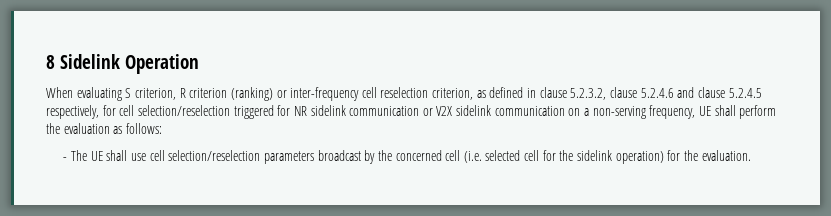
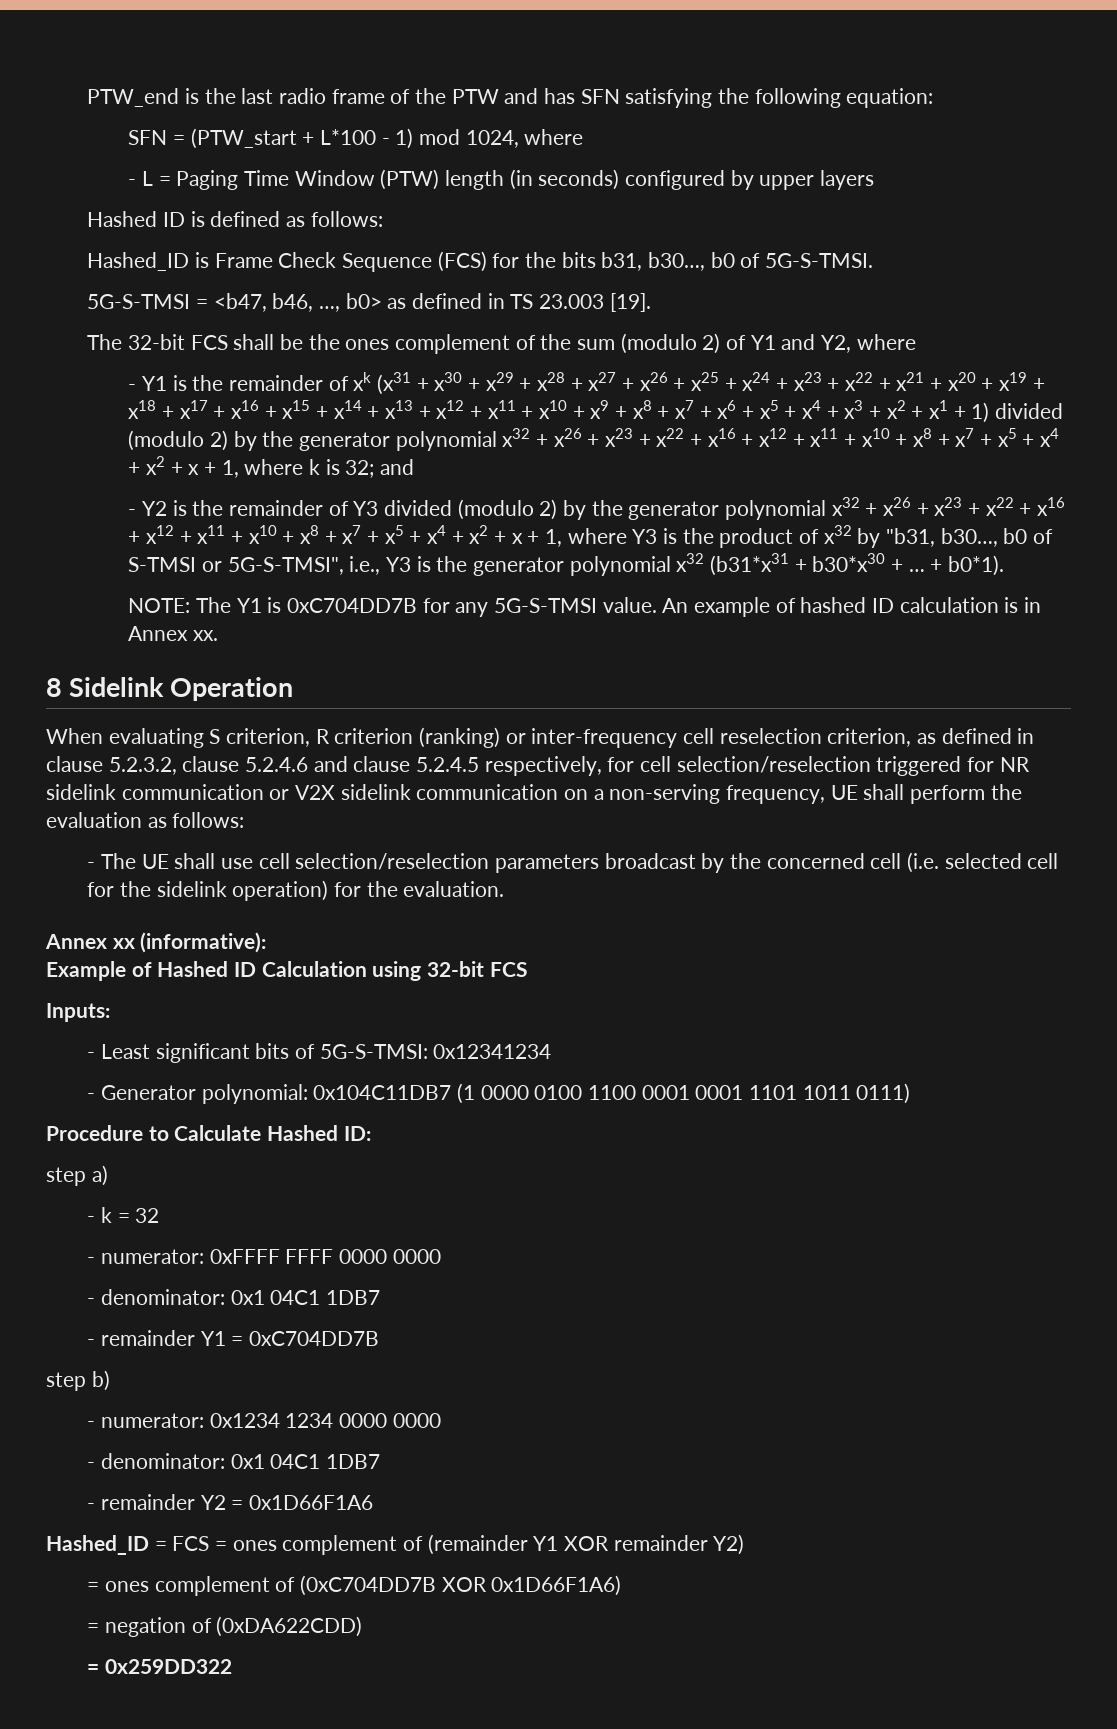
+ PTW_end is the last radio frame of the PTW and has SFN satisfying the following equation:
+ SFN = (PTW_start + L*100 - 1) mod 1024, where
+ - L = Paging Time Window (PTW) length (in seconds) configured by upper layers
+ Hashed ID is defined as follows:
+ Hashed_ID is Frame Check Sequence (FCS) for the bits b31, b30…, b0 of 5G-S-TMSI.
+ 5G-S-TMSI = <b47, b46, …, b0> as defined in TS 23.003 [19].
+ The 32-bit FCS shall be the ones complement of the sum (modulo 2) of Y1 and Y2, where
+ - Y1 is the remainder of xk (x31 + x30 + x29 + x28 + x27 + x26 + x25 + x24 + x23 + x22 + x21 + x20 + x19 + x18 + x17 + x16 + x15 + x14 + x13 + x12 + x11 + x10 + x9 + x8 + x7 + x6 + x5 + x4 + x3 + x2 + x1 + 1) divided (modulo 2) by the generator polynomial x32 + x26 + x23 + x22 + x16 + x12 + x11 + x10 + x8 + x7 + x5 + x4 + x2 + x + 1, where k is 32; and
+ - Y2 is the remainder of Y3 divided (modulo 2) by the generator polynomial x32 + x26 + x23 + x22 + x16 + x12 + x11 + x10 + x8 + x7 + x5 + x4 + x2 + x + 1, where Y3 is the product of x32 by "b31, b30…, b0 of S-TMSI or 5G-S-TMSI", i.e., Y3 is the generator polynomial x32 (b31*x31 + b30*x30 + … + b0*1).
+ NOTE: The Y1 is 0xC704DD7B for any 5G-S-TMSI value. An example of hashed ID calculation is in Annex xx.
+ Annex xx (informative):
+ Example of Hashed ID Calculation using 32-bit FCS
+ Inputs:
+ - Least significant bits of 5G-S-TMSI: 0x12341234
+ - Generator polynomial: 0x104C11DB7 (1 0000 0100 1100 0001 0001 1101 1011 0111)
+ Procedure to Calculate Hashed ID:
+ step a)
+ - k = 32
+ - numerator: 0xFFFF FFFF 0000 0000
+ - denominator: 0x1 04C1 1DB7
+ - remainder Y1 = 0xC704DD7B
+ step b)
+ - numerator: 0x1234 1234 0000 0000
+ - denominator: 0x1 04C1 1DB7
+ - remainder Y2 = 0x1D66F1A6
+ Hashed_ID = FCS = ones complement of (remainder Y1 XOR remainder Y2)
+ = ones complement of (0xC704DD7B XOR 0x1D66F1A6)
+ = negation of (0xDA622CDD)
+ = 0x259DD322

